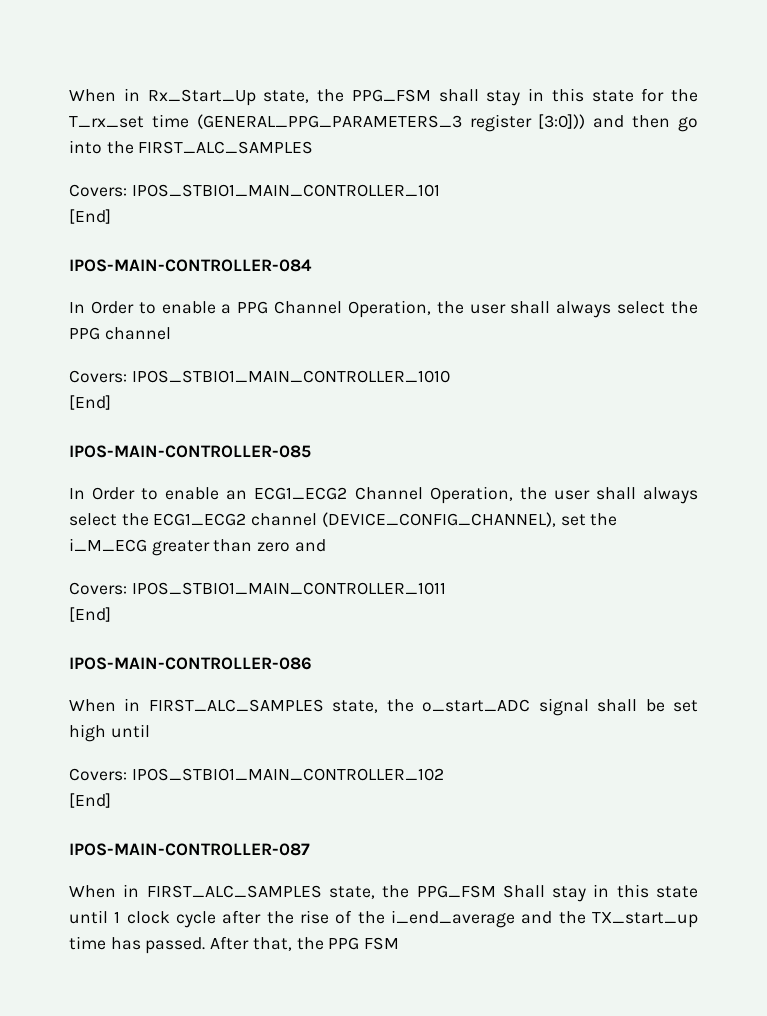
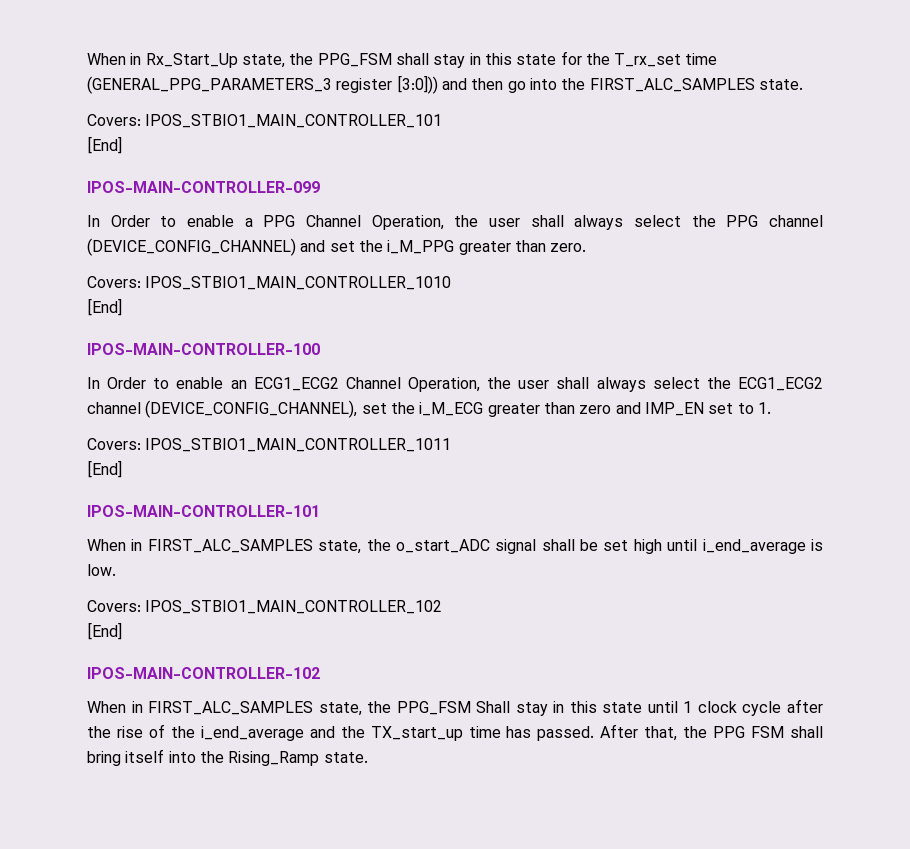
- When in Rx_Start_Up state, the PPG_FSM shall stay in this state for the T_rx_set time (GENERAL_PPG_PARAMETERS_3 register [3:0])) and then go into the FIRST_ALC_SAMPLES
+ When in Rx_Start_Up state, the PPG_FSM shall stay in this state for the T_rx_set time (GENERAL_PPG_PARAMETERS_3 register [3:0])) and then go into the FIRST_ALC_SAMPLES state.
- IPOS-MAIN-CONTROLLER-084
+ IPOS-MAIN-CONTROLLER-099
- In Order to enable a PPG Channel Operation, the user shall always select the PPG channel
+ In Order to enable a PPG Channel Operation, the user shall always select the PPG channel (DEVICE_CONFIG_CHANNEL) and set the i_M_PPG greater than zero.
- IPOS-MAIN-CONTROLLER-085
+ IPOS-MAIN-CONTROLLER-100
- In Order to enable an ECG1_ECG2 Channel Operation, the user shall always select the ECG1_ECG2 channel (DEVICE_CONFIG_CHANNEL), set the i_M_ECG greater than zero and
+ In Order to enable an ECG1_ECG2 Channel Operation, the user shall always select the ECG1_ECG2 channel (DEVICE_CONFIG_CHANNEL), set the i_M_ECG greater than zero and IMP_EN set to 1.
- IPOS-MAIN-CONTROLLER-086
+ IPOS-MAIN-CONTROLLER-101
- When in FIRST_ALC_SAMPLES state, the o_start_ADC signal shall be set high until
+ When in FIRST_ALC_SAMPLES state, the o_start_ADC signal shall be set high until i_end_average is low.
- IPOS-MAIN-CONTROLLER-087
+ IPOS-MAIN-CONTROLLER-102
- After that, the PPG FSM
+ After that, the PPG FSM shall bring itself into the Rising_Ramp state.

